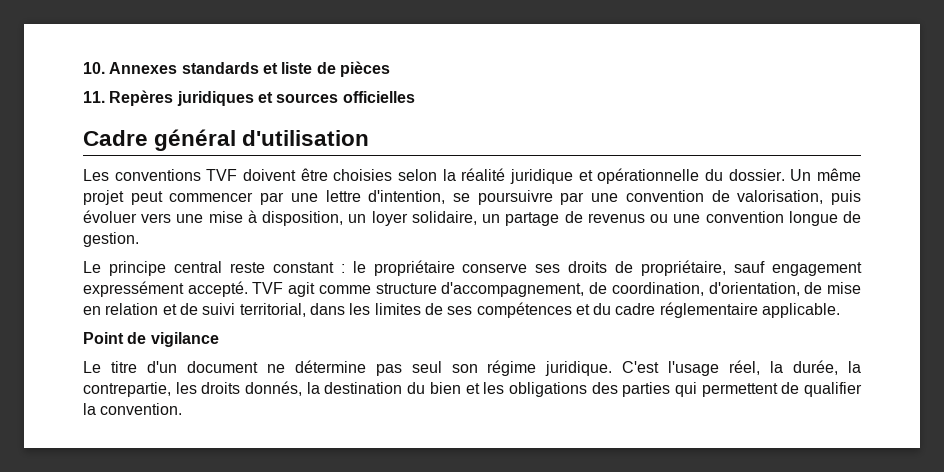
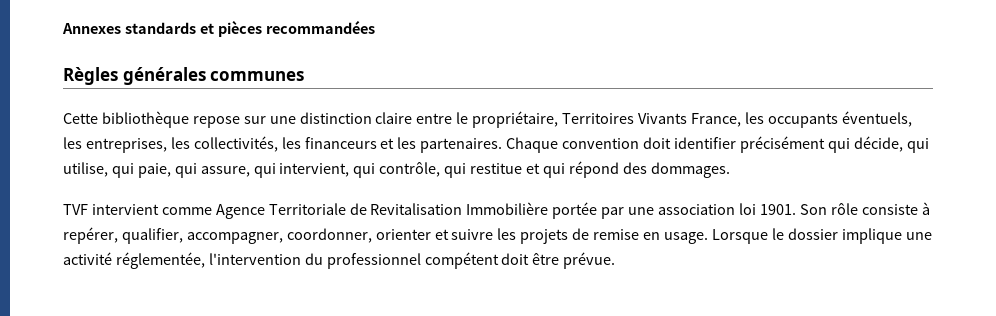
- 10. Annexes standards et liste de pièces
- 11. Repères juridiques et sources officielles
- Cadre général d'utilisation
- Les conventions TVF doivent être choisies selon la réalité juridique et opérationnelle du dossier. Un même projet peut commencer par une lettre d'intention, se poursuivre par une convention de valorisation, puis évoluer vers une mise à disposition, un loyer solidaire, un partage de revenus ou une convention longue de gestion.
- Le principe central reste constant : le propriétaire conserve ses droits de propriétaire, sauf engagement expressément accepté. TVF agit comme structure d'accompagnement, de coordination, d'orientation, de mise en relation et de suivi territorial, dans les limites de ses compétences et du cadre réglementaire applicable.
- Point de vigilance
- Le titre d'un document ne détermine pas seul son régime juridique. C'est l'usage réel, la durée, la contrepartie, les droits donnés, la destination du bien et les obligations des parties qui permettent de qualifier la convention.
+ Annexes standards et pièces recommandées
+ Règles générales communes
+ Cette bibliothèque repose sur une distinction claire entre le propriétaire, Territoires Vivants France, les occupants éventuels, les entreprises, les collectivités, les financeurs et les partenaires. Chaque convention doit identifier précisément qui décide, qui utilise, qui paie, qui assure, qui intervient, qui contrôle, qui restitue et qui répond des dommages.
+ TVF intervient comme Agence Territoriale de Revitalisation Immobilière portée par une association loi 1901. Son rôle consiste à repérer, qualifier, accompagner, coordonner, orienter et suivre les projets de remise en usage. Lorsque le dossier implique une activité réglementée, l'intervention du professionnel compétent doit être prévue.

